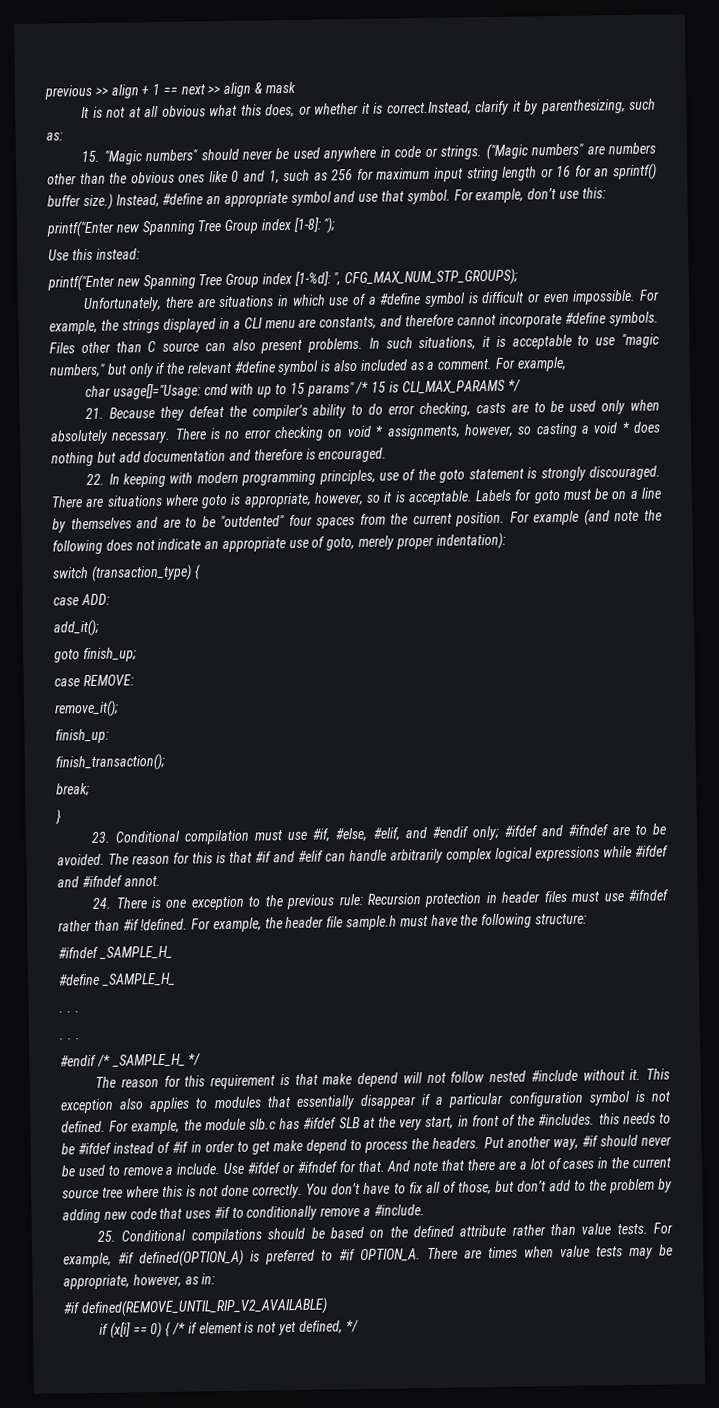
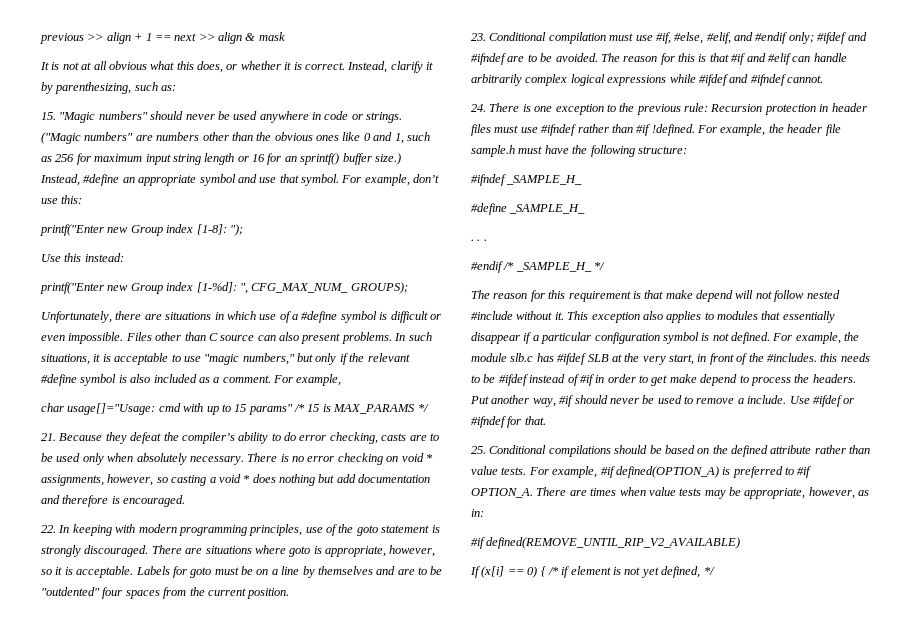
- It is not at all obvious what this does, or whether it is correct.Instead, clarify it by parenthesizing, such as:
+ It is not at all obvious what this does, or whether it is correct. Instead, clarify it by parenthesizing, such as:
- printf("Enter new Spanning Tree Group index [1-8]: ");
+ printf("Enter new Group index [1-8]: ");
- printf("Enter new Spanning Tree Group index [1-%d]: ", CFG_MAX_NUM_STP_GROUPS);
+ printf("Enter new Group index [1-%d]: ", CFG_MAX_NUM_ GROUPS);
- For example, the strings displayed in a CLI menu are constants, and therefore cannot incorporate #define symbols.
- char usage[]="Usage: cmd with up to 15 params" /* 15 is CLI_MAX_PARAMS */
+ char usage[]="Usage: cmd with up to 15 params" /* 15 is MAX_PARAMS */
- For example (and note the following does not indicate an appropriate use of goto, merely proper indentation):
- switch (transaction_type) {
- case ADD:
- add_it();
- goto finish_up;
- case REMOVE:
- remove_it();
- finish_up:
- finish_transaction();
- break;
- }
- The reason for this is that #if and #elif can handle arbitrarily complex logical expressions while #ifdef and #ifndef annot.
+ The reason for this is that #if and #elif can handle arbitrarily complex logical expressions while #ifdef and #ifndef cannot.
  #define _SAMPLE_H_
- . . .
- And note that there are a lot of cases in the current source tree where this is not done correctly. You don’t have to fix all of those, but don’t add to the problem by adding new code that uses #if to conditionally remove a #include.
- if (x[i] == 0) { /* if element is not yet defined, */
+ If (x[i] == 0) { /* if element is not yet defined, */

